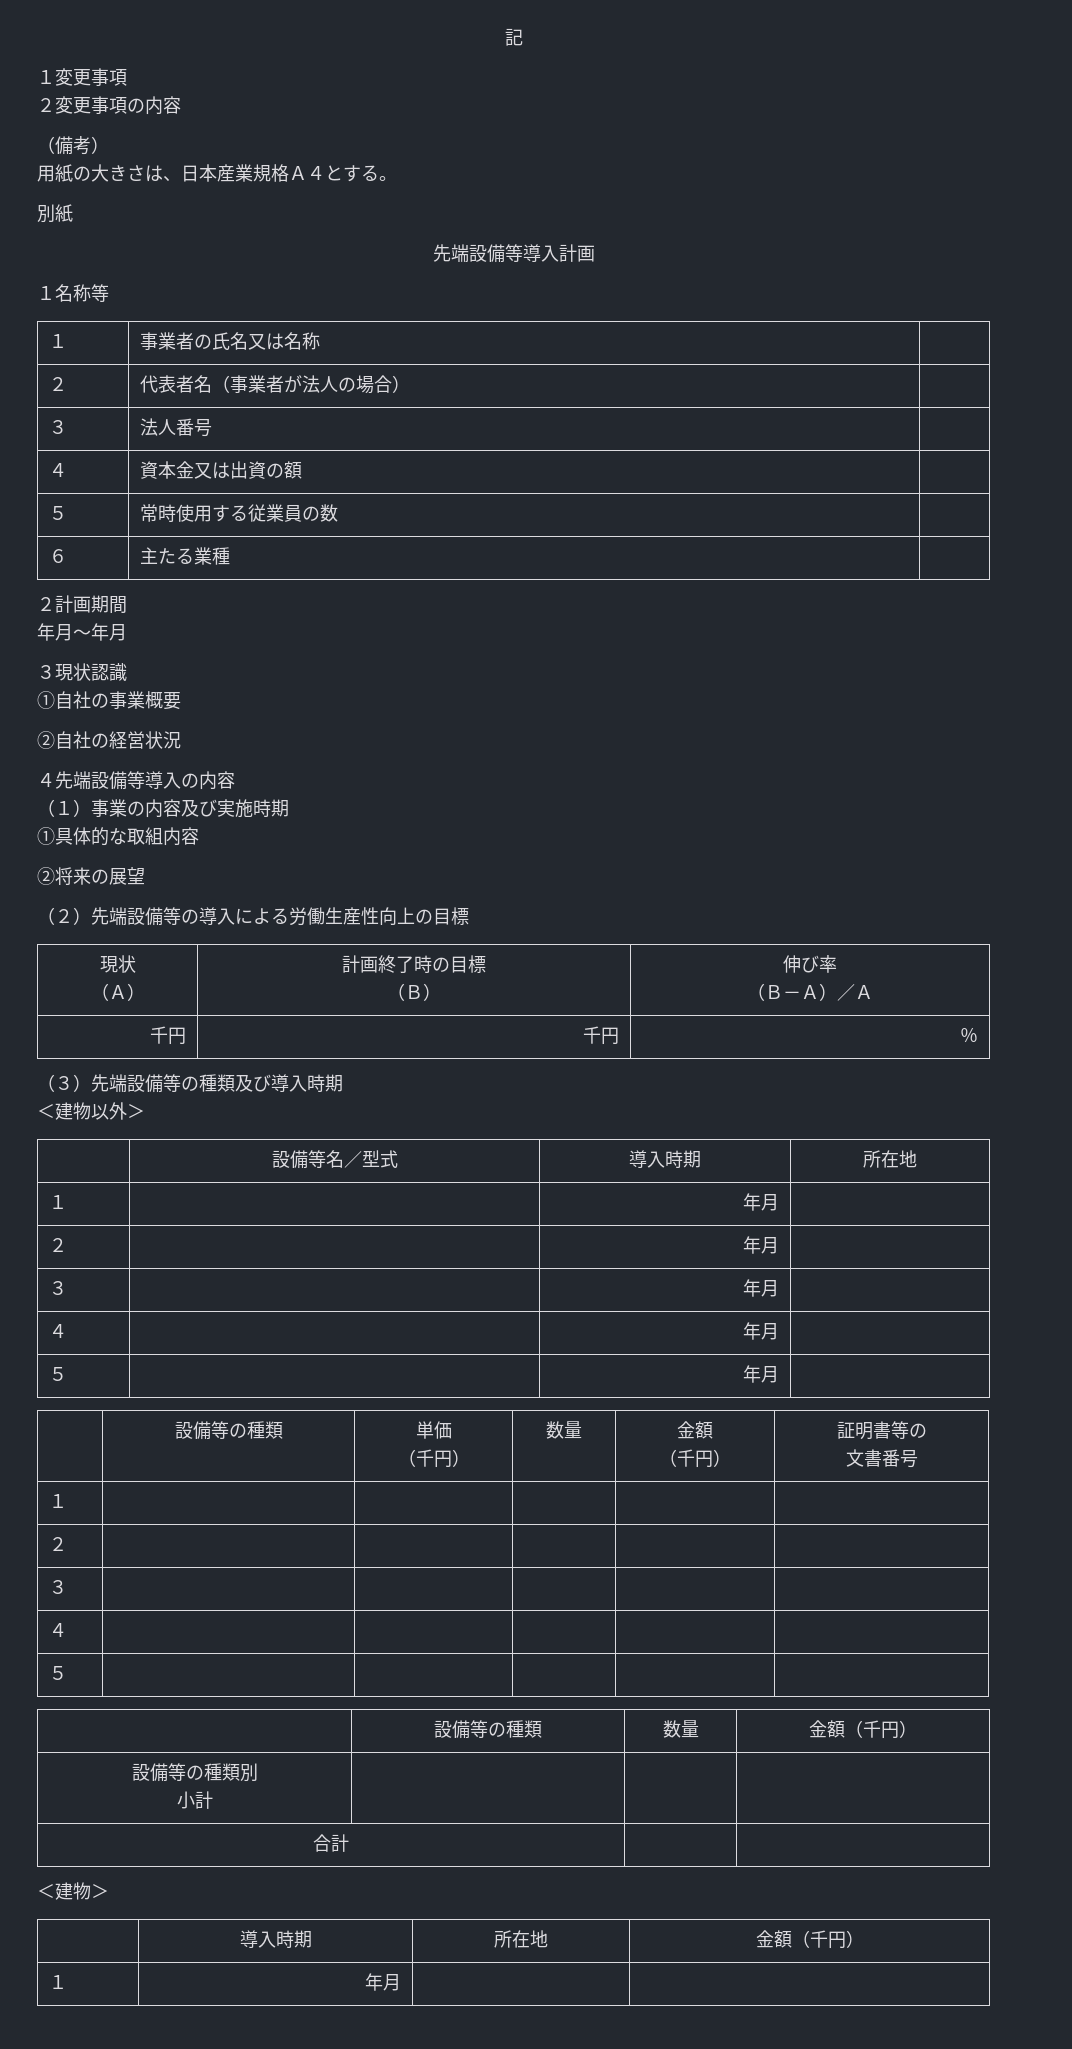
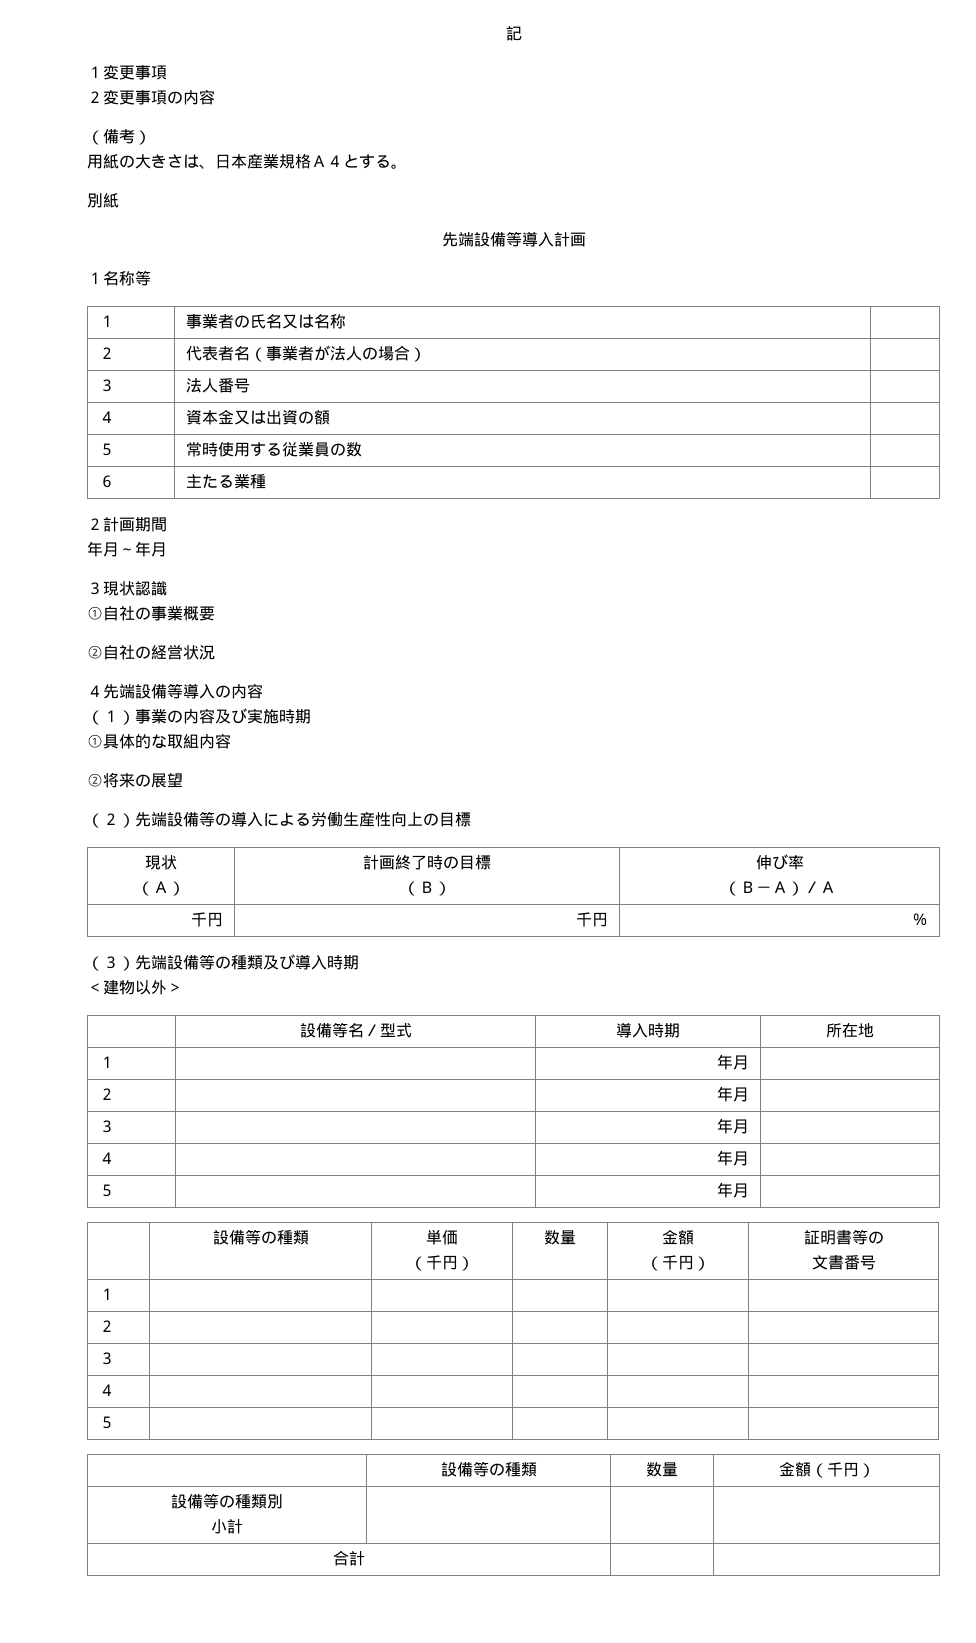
- ＜建物＞
- | 導入時期 | 所在地 | 金額（千円）
- １ | 年月 | |

